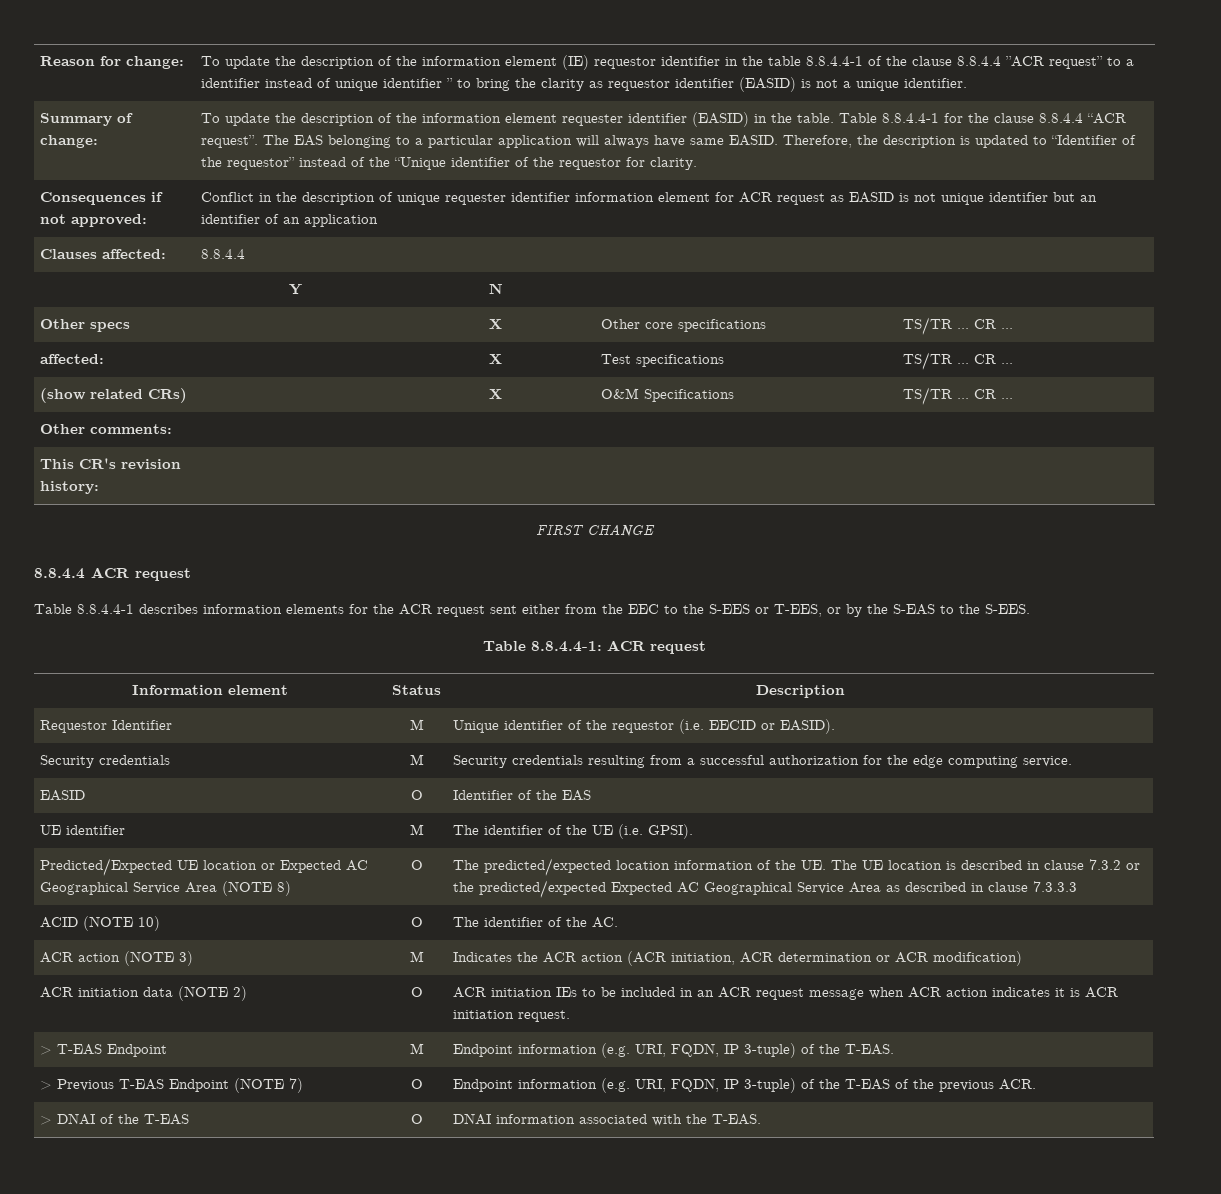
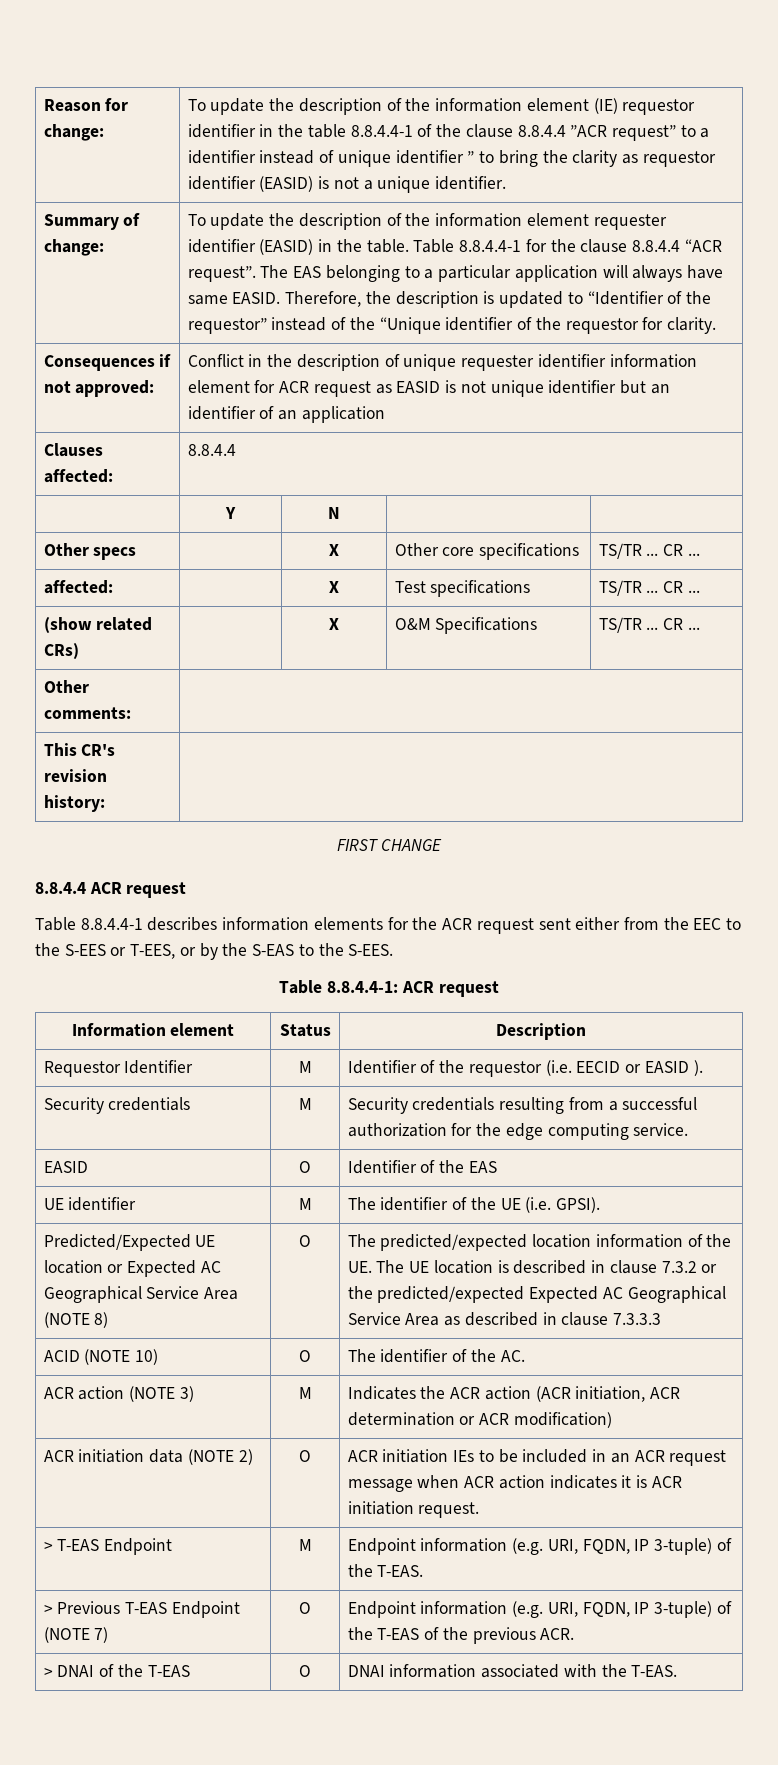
- Requestor Identifier | M | Unique identifier of the requestor (i.e. EECID or EASID).
+ Requestor Identifier | M | Identifier of the requestor (i.e. EECID or EASID ).

